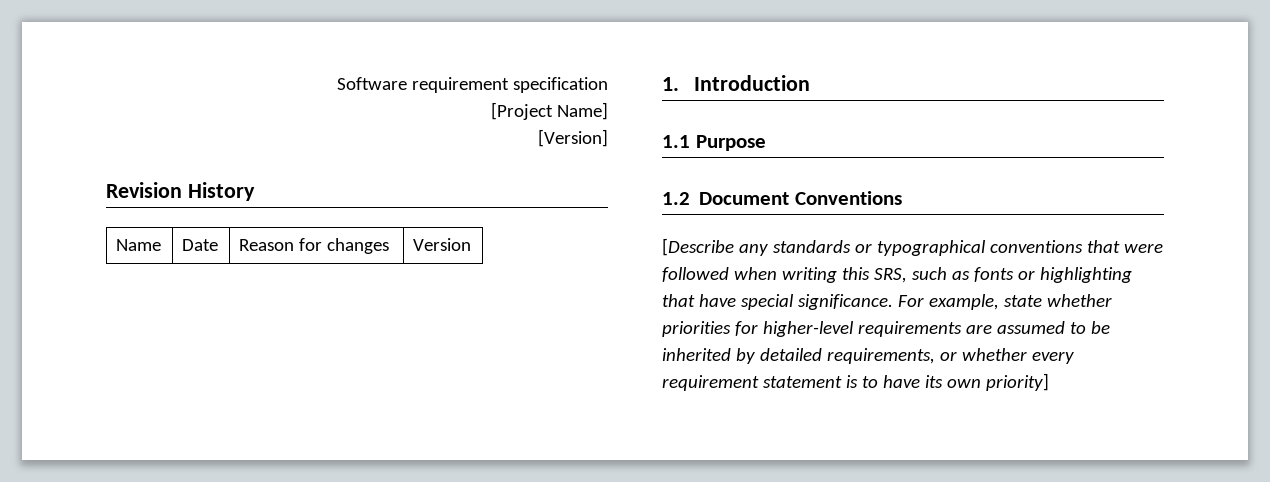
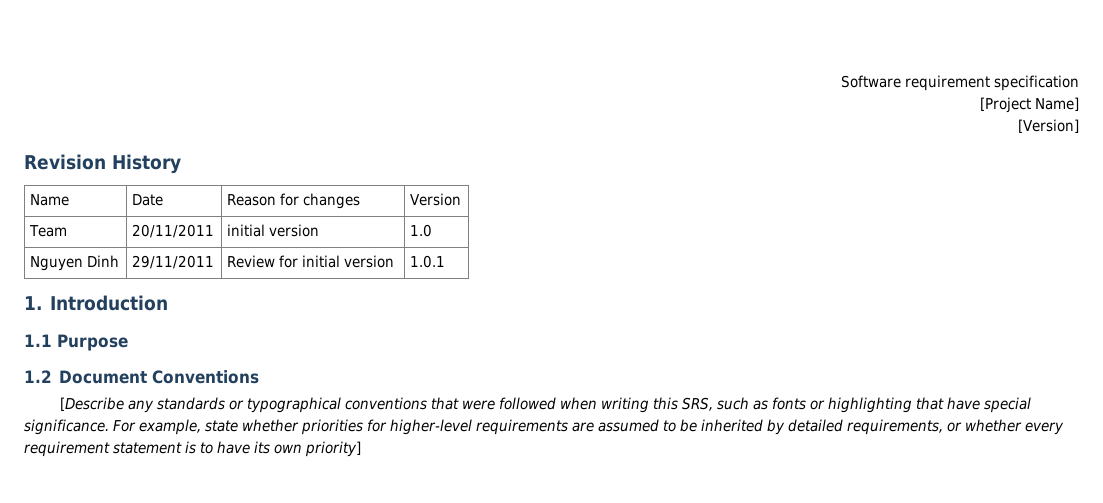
+ Team | 20/11/2011 | initial version | 1.0
+ Nguyen Dinh | 29/11/2011 | Review for initial version | 1.0.1

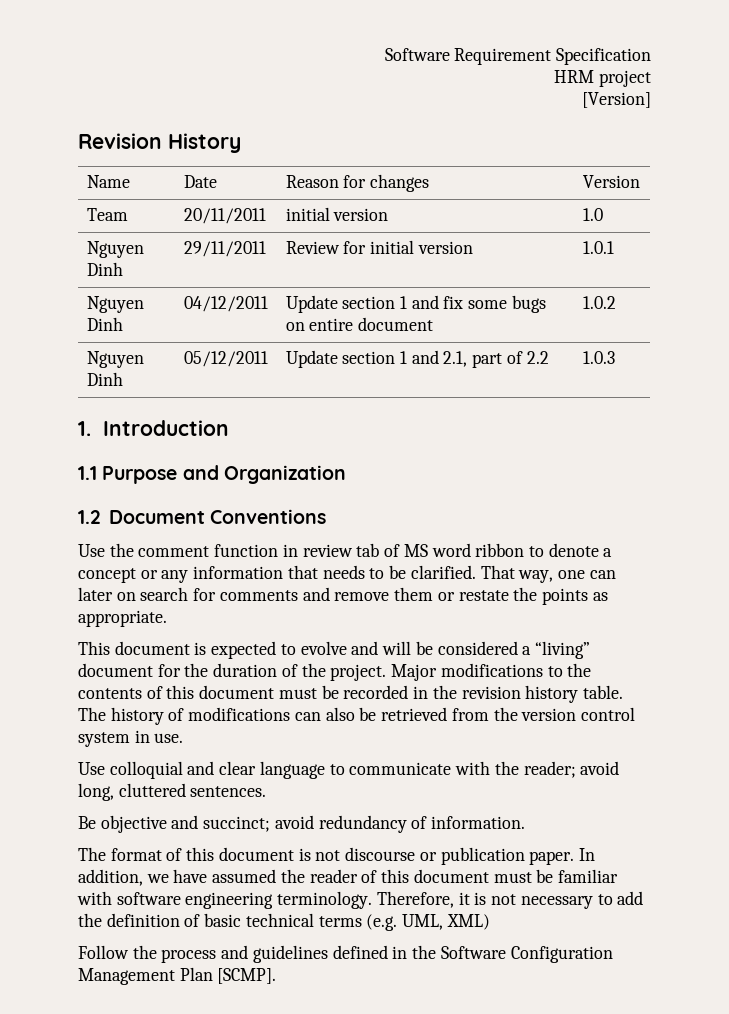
- Software requirement specification
- [Project Name]
+ Software Requirement Specification
+ HRM project
+ Nguyen Dinh | 04/12/2011 | Update section 1 and fix some bugs on entire document | 1.0.2
+ Nguyen Dinh | 05/12/2011 | Update section 1 and 2.1, part of 2.2 | 1.0.3
- 1.1 Purpose
+ 1.1 Purpose and Organization
- [Describe any standards or typographical conventions that were followed when writing this SRS, such as fonts or highlighting that have special significance. For example, state whether priorities for higher-level requirements are assumed to be inherited by detailed requirements, or whether every requirement statement is to have its own priority]
+ Use the comment function in review tab of MS word ribbon to denote a concept or any information that needs to be clarified. That way, one can later on search for comments and remove them or restate the points as appropriate.
+ This document is expected to evolve and will be considered a “living” document for the duration of the project. Major modifications to the contents of this document must be recorded in the revision history table. The history of modifications can also be retrieved from the version control system in use.
+ Use colloquial and clear language to communicate with the reader; avoid long, cluttered sentences.
+ Be objective and succinct; avoid redundancy of information.
+ The format of this document is not discourse or publication paper. In addition, we have assumed the reader of this document must be familiar with software engineering terminology. Therefore, it is not necessary to add the definition of basic technical terms (e.g. UML, XML)
+ Follow the process and guidelines defined in the Software Configuration Management Plan [SCMP].

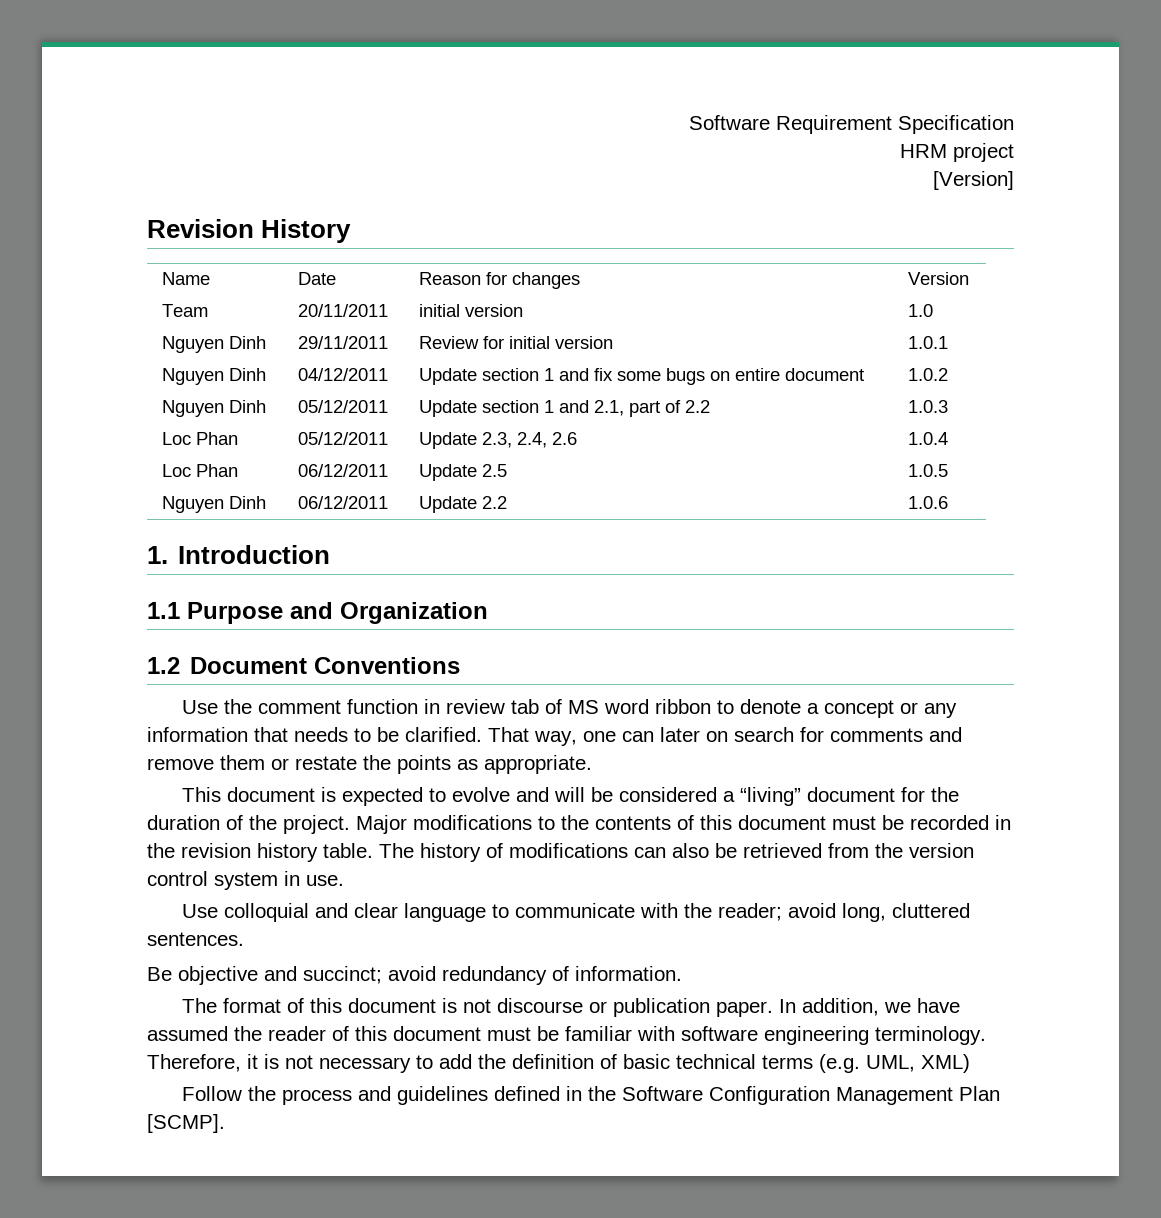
+ Loc Phan | 05/12/2011 | Update 2.3, 2.4, 2.6 | 1.0.4
+ Loc Phan | 06/12/2011 | Update 2.5 | 1.0.5
+ Nguyen Dinh | 06/12/2011 | Update 2.2 | 1.0.6

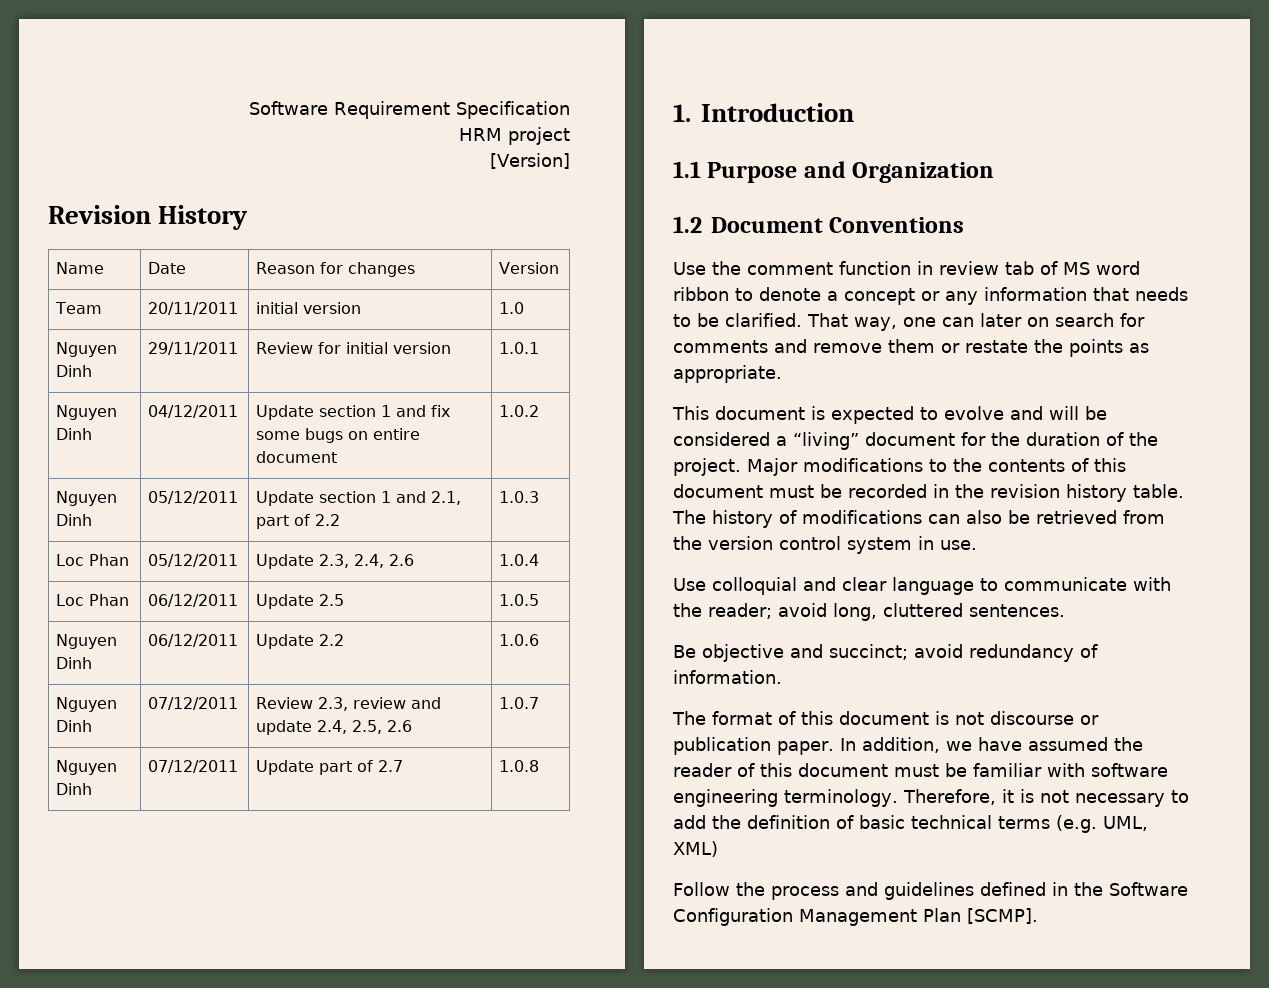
+ Nguyen Dinh | 07/12/2011 | Review 2.3, review and update 2.4, 2.5, 2.6 | 1.0.7
+ Nguyen Dinh | 07/12/2011 | Update part of 2.7 | 1.0.8

